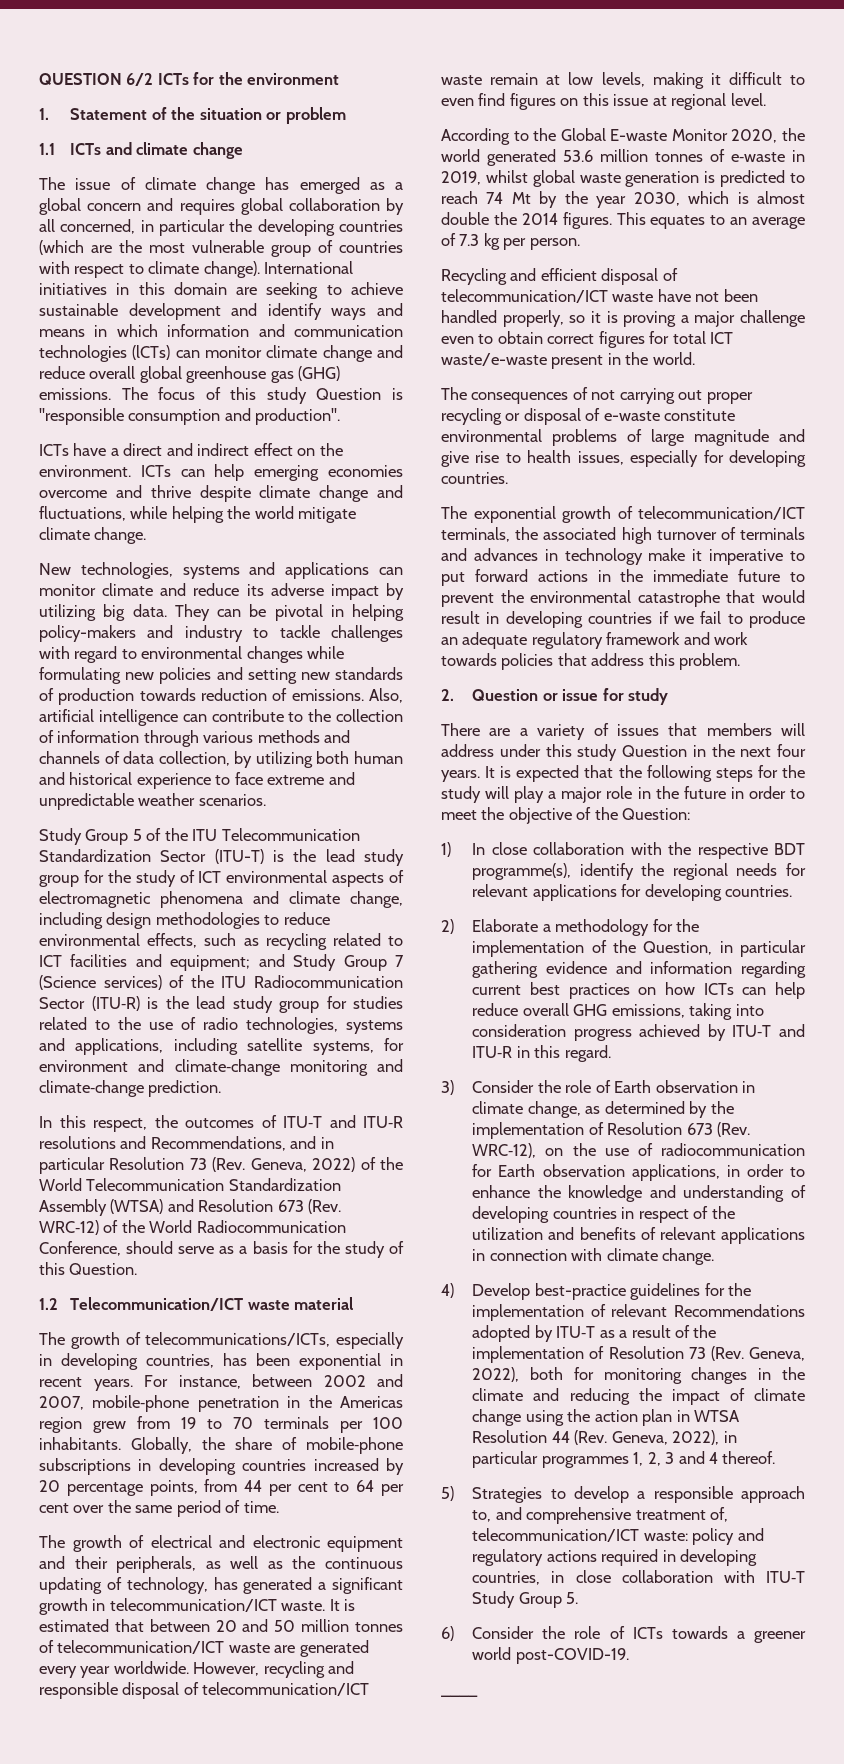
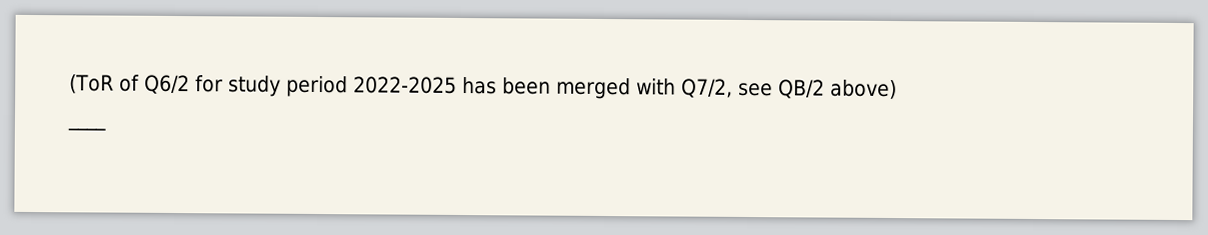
- QUESTION 6/2 ICTs for the environment
- 1. Statement of the situation or problem
- 1.1 ICTs and climate change
- The issue of climate change has emerged as a global concern and requires global collaboration by all concerned, in particular the developing countries (which are the most vulnerable group of countries with respect to climate change). International initiatives in this domain are seeking to achieve sustainable development and identify ways and means in which information and communication technologies (lCTs) can monitor climate change and reduce overall global greenhouse gas (GHG) emissions. The focus of this study Question is ''responsible consumption and production''.
- ICTs have a direct and indirect effect on the environment. ICTs can help emerging economies overcome and thrive despite climate change and fluctuations, while helping the world mitigate climate change.
- New technologies, systems and applications can monitor climate and reduce its adverse impact by utilizing big data. They can be pivotal in helping policy-makers and industry to tackle challenges with regard to environmental changes while formulating new policies and setting new standards of production towards reduction of emissions. Also, artificial intelligence can contribute to the collection of information through various methods and channels of data collection, by utilizing both human and historical experience to face extreme and unpredictable weather scenarios.
- Study Group 5 of the ITU Telecommunication Standardization Sector (ITU-T) is the lead study group for the study of ICT environmental aspects of electromagnetic phenomena and climate change, including design methodologies to reduce environmental effects, such as recycling related to ICT facilities and equipment; and Study Group 7 (Science services) of the ITU Radiocommunication Sector (ITU‑R) is the lead study group for studies related to the use of radio technologies, systems and applications, including satellite systems, for environment and climate‑change monitoring and climate‑change prediction.
- In this respect, the outcomes of ITU‑T and ITU‑R resolutions and Recommendations, and in particular Resolution 73 (Rev. Geneva, 2022) of the World Telecommunication Standardization Assembly (WTSA) and Resolution 673 (Rev. WRC‑12) of the World Radiocommunication Conference, should serve as a basis for the study of this Question.
- 1.2 Telecommunication/ICT waste material
- The growth of telecommunications/ICTs, especially in developing countries, has been exponential in recent years. For instance, between 2002 and 2007, mobile‑phone penetration in the Americas region grew from 19 to 70 terminals per 100 inhabitants. Globally, the share of mobile‑phone subscriptions in developing countries increased by 20 percentage points, from 44 per cent to 64 per cent over the same period of time.
- The growth of electrical and electronic equipment and their peripherals, as well as the continuous updating of technology, has generated a significant growth in telecommunication/ICT waste. It is estimated that between 20 and 50 million tonnes of telecommunication/ICT waste are generated every year worldwide. However, recycling and responsible disposal of telecommunication/ICT waste remain at low levels, making it difficult to even find figures on this issue at regional level.
- According to the Global E-waste Monitor 2020, the world generated 53.6 million tonnes of e‑waste in 2019, whilst global waste generation is predicted to reach 74 Mt by the year 2030, which is almost double the 2014 figures. This equates to an average of 7.3 kg per person.
- Recycling and efficient disposal of telecommunication/ICT waste have not been handled properly, so it is proving a major challenge even to obtain correct figures for total ICT waste/e-waste present in the world.
- The consequences of not carrying out proper recycling or disposal of e-waste constitute environmental problems of large magnitude and give rise to health issues, especially for developing countries.
- The exponential growth of telecommunication/ICT terminals, the associated high turnover of terminals and advances in technology make it imperative to put forward actions in the immediate future to prevent the environmental catastrophe that would result in developing countries if we fail to produce an adequate regulatory framework and work towards policies that address this problem.
- 2. Question or issue for study
- There are a variety of issues that members will address under this study Question in the next four years. It is expected that the following steps for the study will play a major role in the future in order to meet the objective of the Question:
- 1) In close collaboration with the respective BDT programme(s), identify the regional needs for relevant applications for developing countries.
- 2) Elaborate a methodology for the implementation of the Question, in particular gathering evidence and information regarding current best practices on how ICTs can help reduce overall GHG emissions, taking into consideration progress achieved by ITU‑T and ITU‑R in this regard.
- 3) Consider the role of Earth observation in climate change, as determined by the implementation of Resolution 673 (Rev. WRC‑12), on the use of radiocommunication for Earth observation applications, in order to enhance the knowledge and understanding of developing countries in respect of the utilization and benefits of relevant applications in connection with climate change.
- 4) Develop best-practice guidelines for the implementation of relevant Recommendations adopted by ITU‑T as a result of the implementation of Resolution 73 (Rev. Geneva, 2022), both for monitoring changes in the climate and reducing the impact of climate change using the action plan in WTSA Resolution 44 (Rev. Geneva, 2022), in particular programmes 1, 2, 3 and 4 thereof.
- 5) Strategies to develop a responsible approach to, and comprehensive treatment of, telecommunication/ICT waste: policy and regulatory actions required in developing countries, in close collaboration with ITU‑T Study Group 5.
- 6) Consider the role of ICTs towards a greener world post-COVID-19.
+ (ToR of Q6/2 for study period 2022-2025 has been merged with Q7/2, see QB/2 above)

